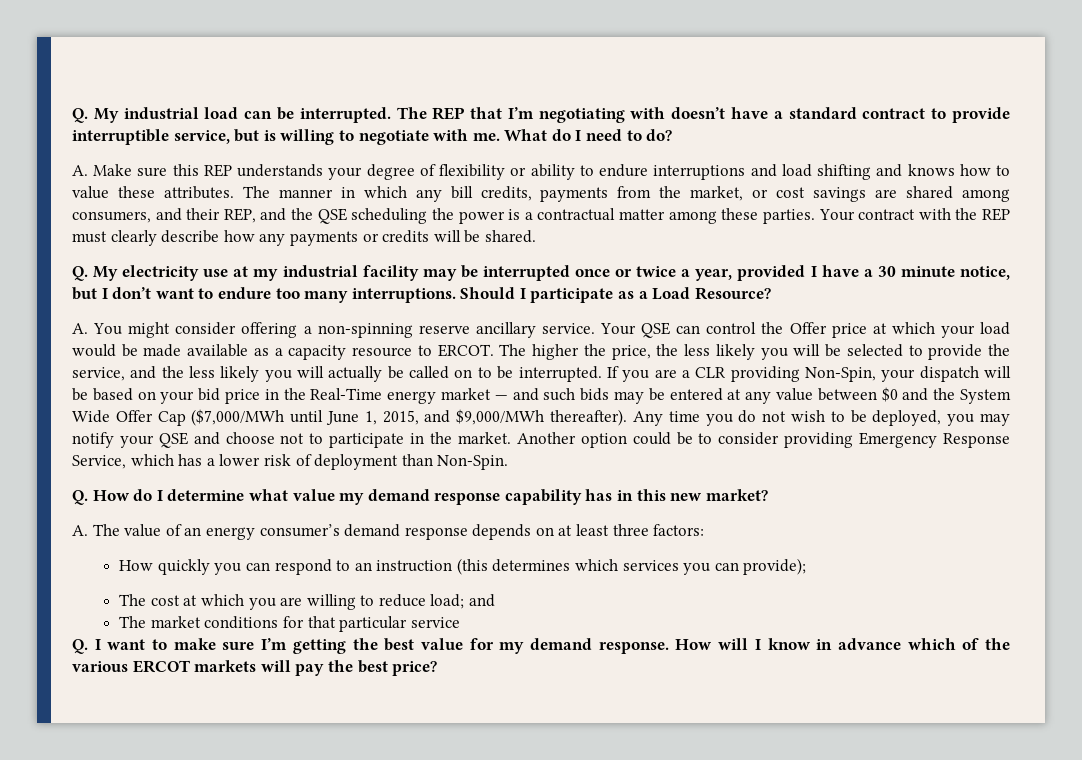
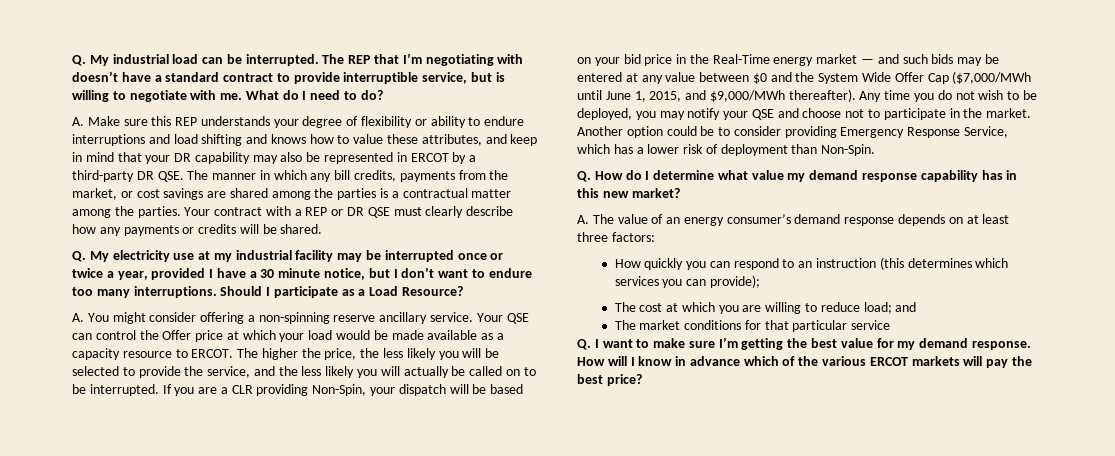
- A. Make sure this REP understands your degree of flexibility or ability to endure interruptions and load shifting and knows how to value these attributes. The manner in which any bill credits, payments from the market, or cost savings are shared among consumers, and their REP, and the QSE scheduling the power is a contractual matter among these parties.
+ A. Make sure this REP understands your degree of flexibility or ability to endure interruptions and load shifting and knows how to value these attributes, and keep in mind that your DR capability may also be represented in ERCOT by a third-party DR QSE. The manner in which any bill credits, payments from the market, or cost savings are shared among the parties is a contractual matter among the parties.
- Your contract with the REP must clearly describe how any payments or credits will be shared.
+ Your contract with a REP or DR QSE must clearly describe how any payments or credits will be shared.

